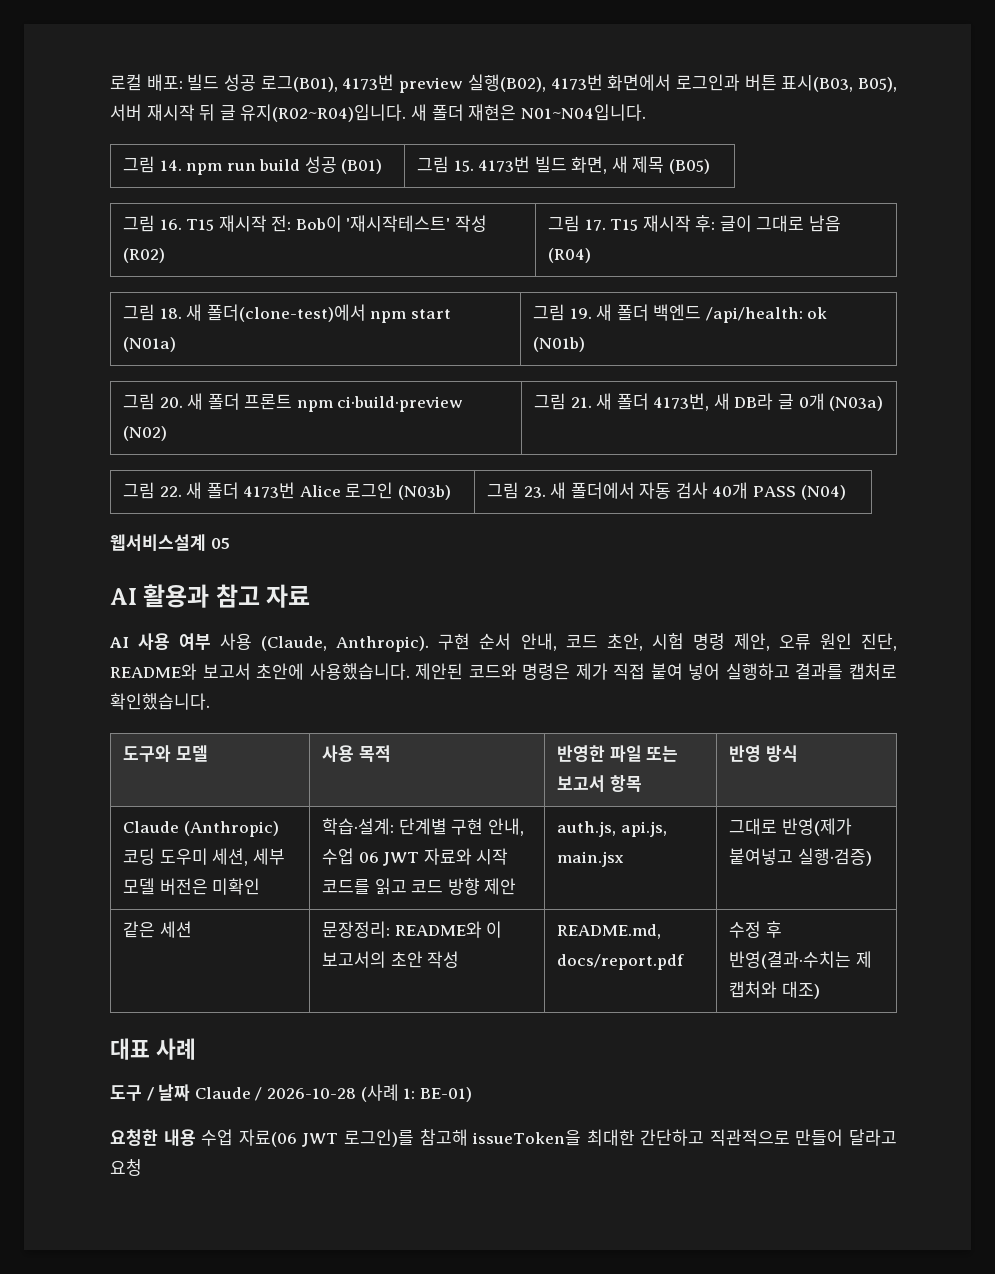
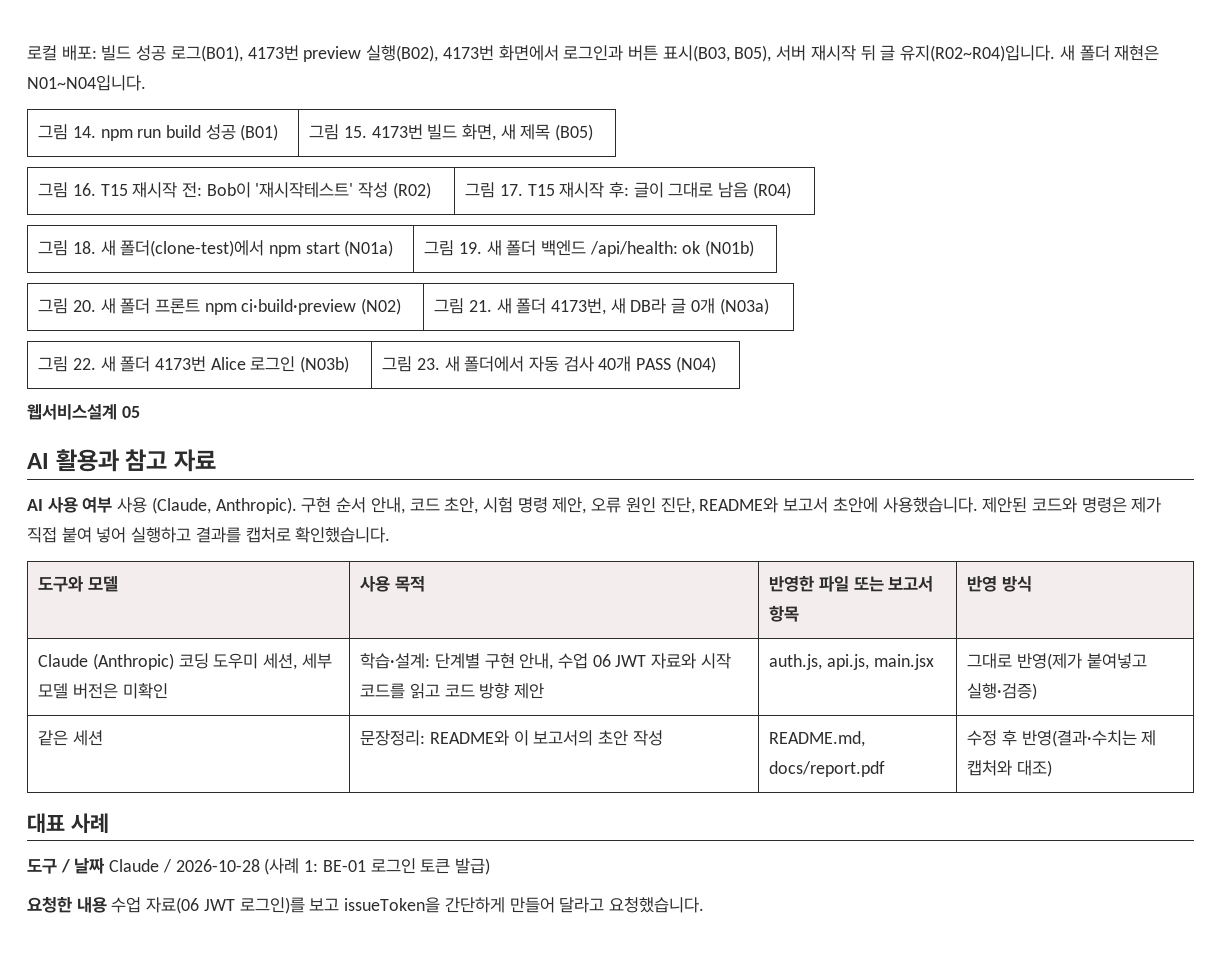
- 도구 / 날짜 Claude / 2026-10-28 (사례 1: BE-01)
+ 도구 / 날짜 Claude / 2026-10-28 (사례 1: BE-01 로그인 토큰 발급)
- 요청한 내용 수업 자료(06 JWT 로그인)를 참고해 issueToken을 최대한 간단하고 직관적으로 만들어 달라고 요청
+ 요청한 내용 수업 자료(06 JWT 로그인)를 보고 issueToken을 간단하게 만들어 달라고 요청했습니다.

